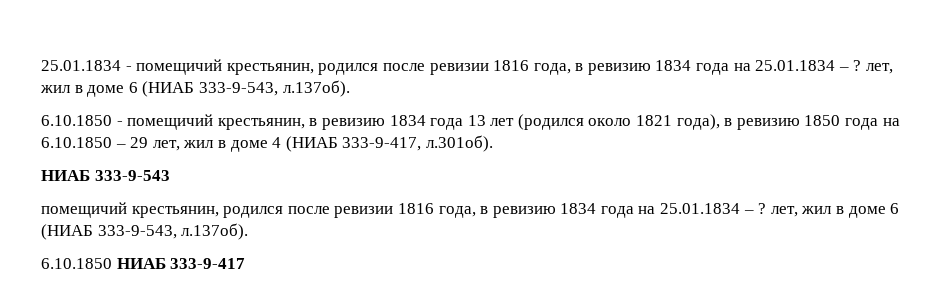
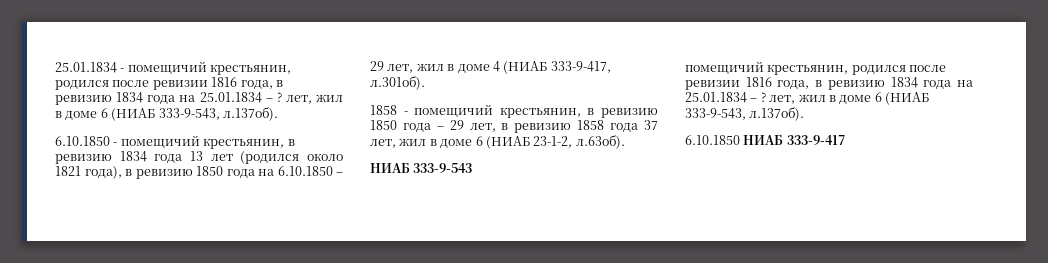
+ 1858 - помещичий крестьянин, в ревизию 1850 года – 29 лет, в ревизию 1858 года 37 лет, жил в доме 6 (НИАБ 23-1-2, л.63об).

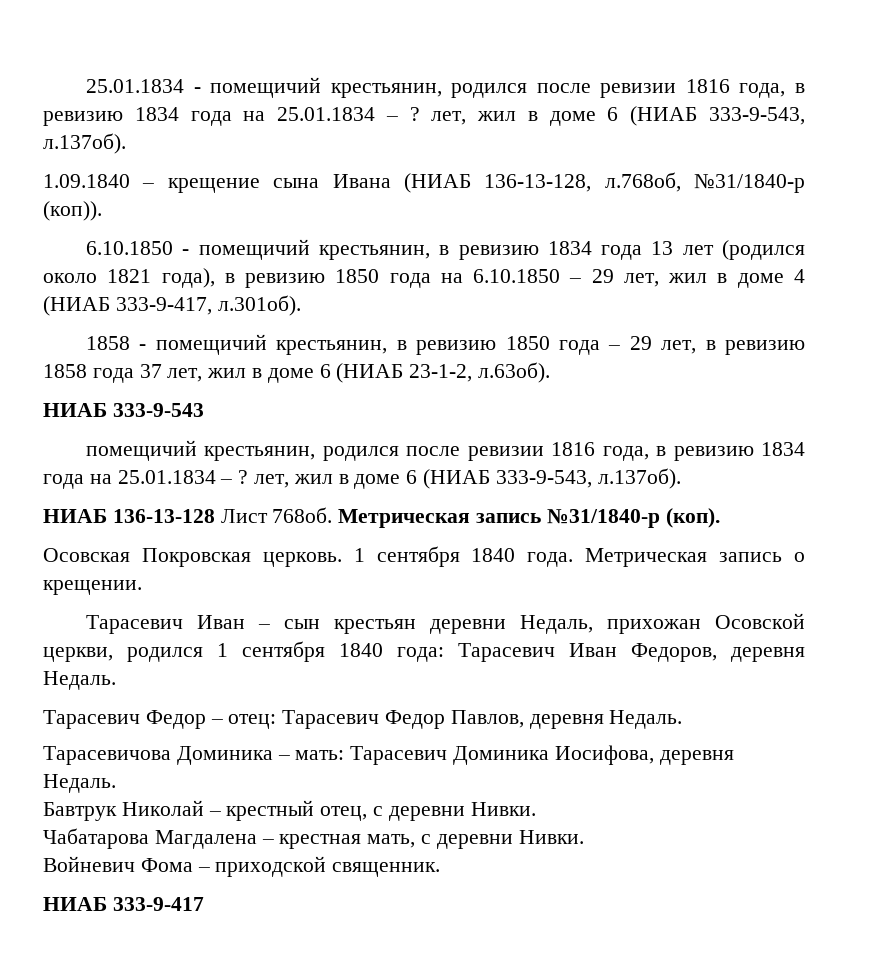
+ 1.09.1840 – крещение сына Ивана (НИАБ 136-13-128, л.768об, №31/1840-р (коп)).
- 6.10.1850 НИАБ 333-9-417
+ НИАБ 136-13-128 Лист 768об. Метрическая запись №31/1840-р (коп).
+ Осовская Покровская церковь. 1 сентября 1840 года. Метрическая запись о крещении.
+ Тарасевич Иван – сын крестьян деревни Недаль, прихожан Осовской церкви, родился 1 сентября 1840 года: Тарасевич Иван Федоров, деревня Недаль.
+ Тарасевич Федор – отец: Тарасевич Федор Павлов, деревня Недаль.
+ Тарасевичова Доминика – мать: Тарасевич Доминика Иосифова, деревня Недаль.
+ Бавтрук Николай – крестный отец, с деревни Нивки.
+ Чабатарова Магдалена – крестная мать, с деревни Нивки.
+ Войневич Фома – приходской священник.
+ НИАБ 333-9-417

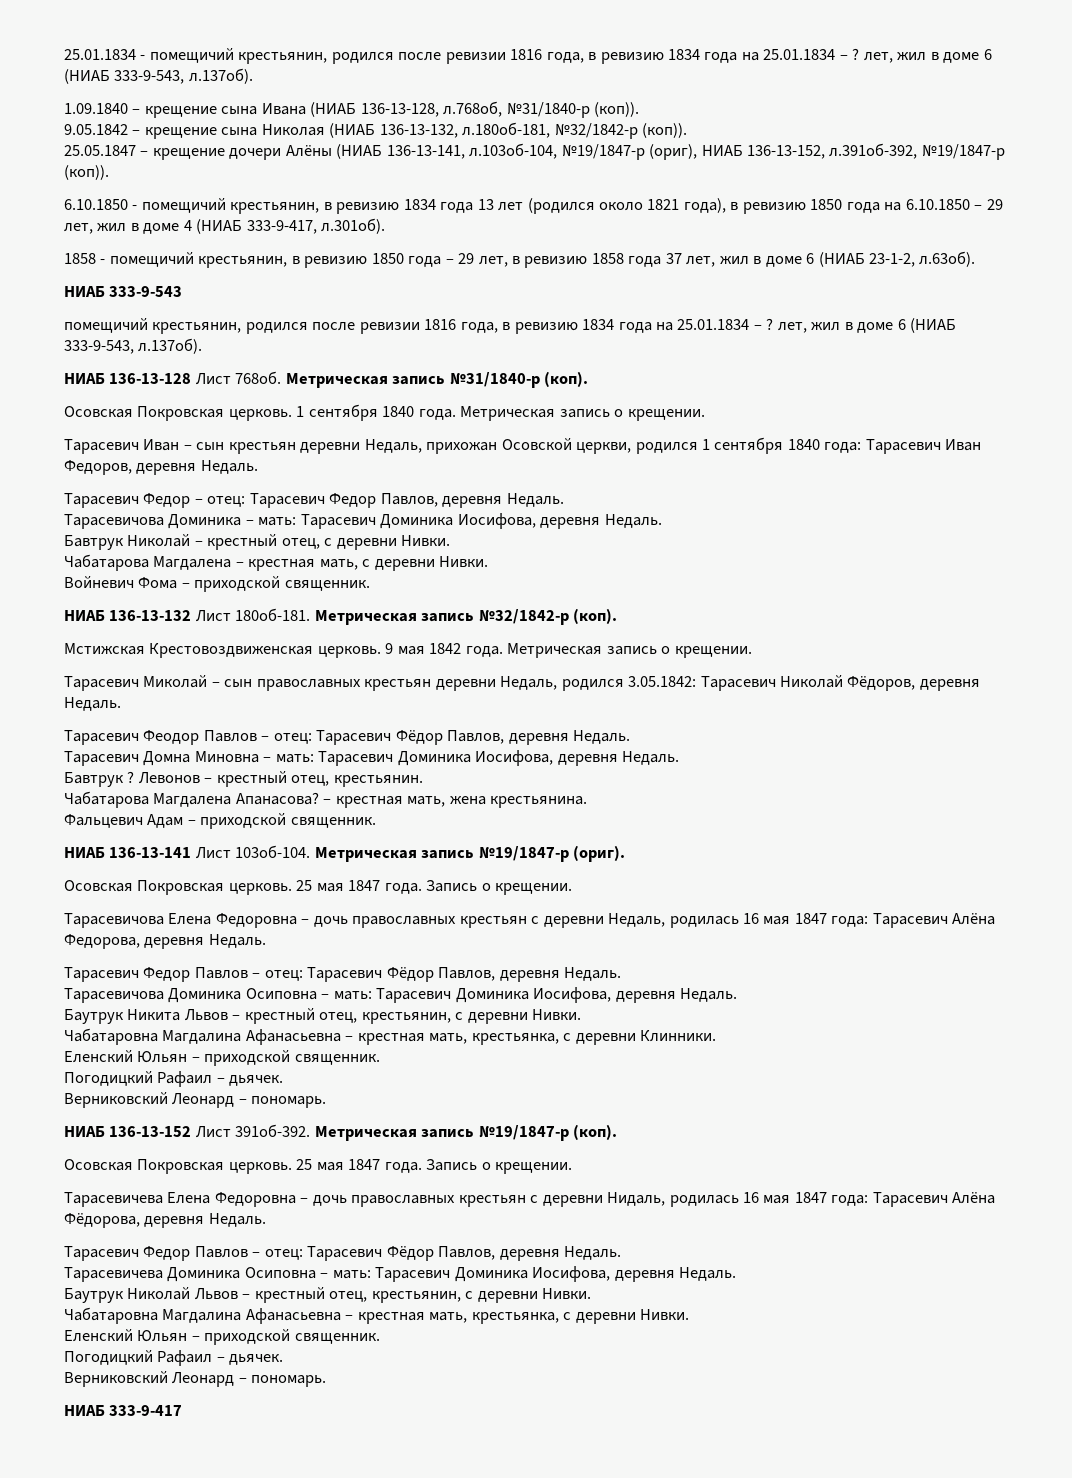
+ 9.05.1842 – крещение сына Николая (НИАБ 136-13-132, л.180об-181, №32/1842-р (коп)).
+ 25.05.1847 – крещение дочери Алёны (НИАБ 136-13-141, л.103об-104, №19/1847-р (ориг), НИАБ 136-13-152, л.391об-392, №19/1847-р (коп)).
+ НИАБ 136-13-132 Лист 180об-181. Метрическая запись №32/1842-р (коп).
+ Мстижская Крестовоздвиженская церковь. 9 мая 1842 года. Метрическая запись о крещении.
+ Тарасевич Миколай – сын православных крестьян деревни Недаль, родился 3.05.1842: Тарасевич Николай Фёдоров, деревня Недаль.
+ Тарасевич Феодор Павлов – отец: Тарасевич Фёдор Павлов, деревня Недаль.
+ Тарасевич Домна Миновна – мать: Тарасевич Доминика Иосифова, деревня Недаль.
+ Бавтрук ? Левонов – крестный отец, крестьянин.
+ Чабатарова Магдалена Апанасова? – крестная мать, жена крестьянина.
+ Фальцевич Адам – приходской священник.
+ НИАБ 136-13-141 Лист 103об-104. Метрическая запись №19/1847-р (ориг).
+ Осовская Покровская церковь. 25 мая 1847 года. Запись о крещении.
+ Тарасевичова Елена Федоровна – дочь православных крестьян с деревни Недаль, родилась 16 мая 1847 года: Тарасевич Алёна Федорова, деревня Недаль.
+ Тарасевич Федор Павлов – отец: Тарасевич Фёдор Павлов, деревня Недаль.
+ Тарасевичова Доминика Осиповна – мать: Тарасевич Доминика Иосифова, деревня Недаль.
+ Баутрук Никита Львов – крестный отец, крестьянин, с деревни Нивки.
+ Чабатаровна Магдалина Афанасьевна – крестная мать, крестьянка, с деревни Клинники.
+ Еленский Юльян – приходской священник.
+ Погодицкий Рафаил – дьячек.
+ Верниковский Леонард – пономарь.
+ НИАБ 136-13-152 Лист 391об-392. Метрическая запись №19/1847-р (коп).
+ Осовская Покровская церковь. 25 мая 1847 года. Запись о крещении.
+ Тарасевичева Елена Федоровна – дочь православных крестьян с деревни Нидаль, родилась 16 мая 1847 года: Тарасевич Алёна Фёдорова, деревня Недаль.
+ Тарасевич Федор Павлов – отец: Тарасевич Фёдор Павлов, деревня Недаль.
+ Тарасевичева Доминика Осиповна – мать: Тарасевич Доминика Иосифова, деревня Недаль.
+ Баутрук Николай Львов – крестный отец, крестьянин, с деревни Нивки.
+ Чабатаровна Магдалина Афанасьевна – крестная мать, крестьянка, с деревни Нивки.
+ Еленский Юльян – приходской священник.
+ Погодицкий Рафаил – дьячек.
+ Верниковский Леонард – пономарь.

